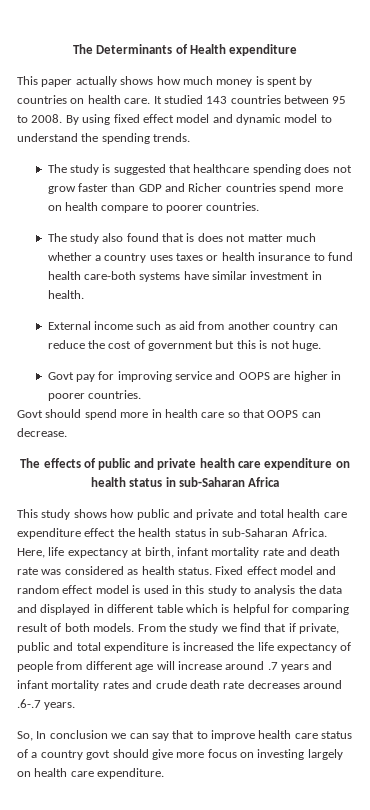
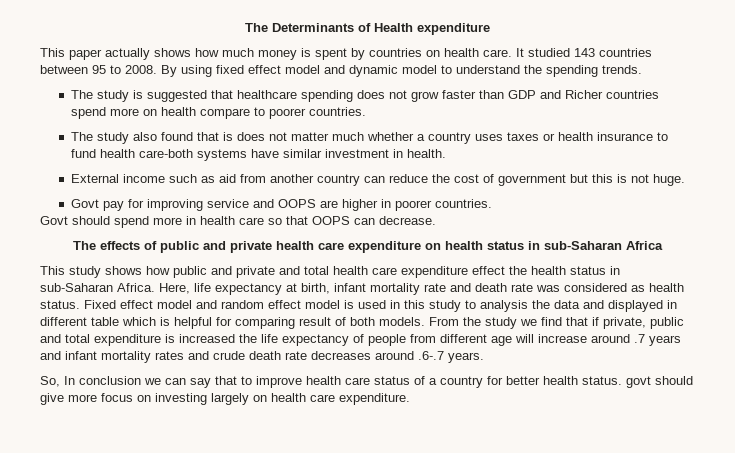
- So, In conclusion we can say that to improve health care status of a country govt should give more focus on investing largely on health care expenditure.
+ So, In conclusion we can say that to improve health care status of a country for better health status. govt should give more focus on investing largely on health care expenditure.

